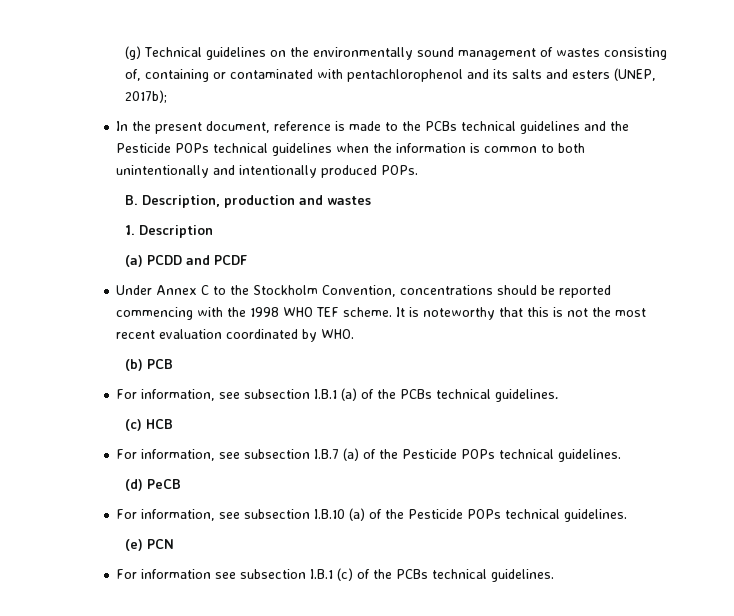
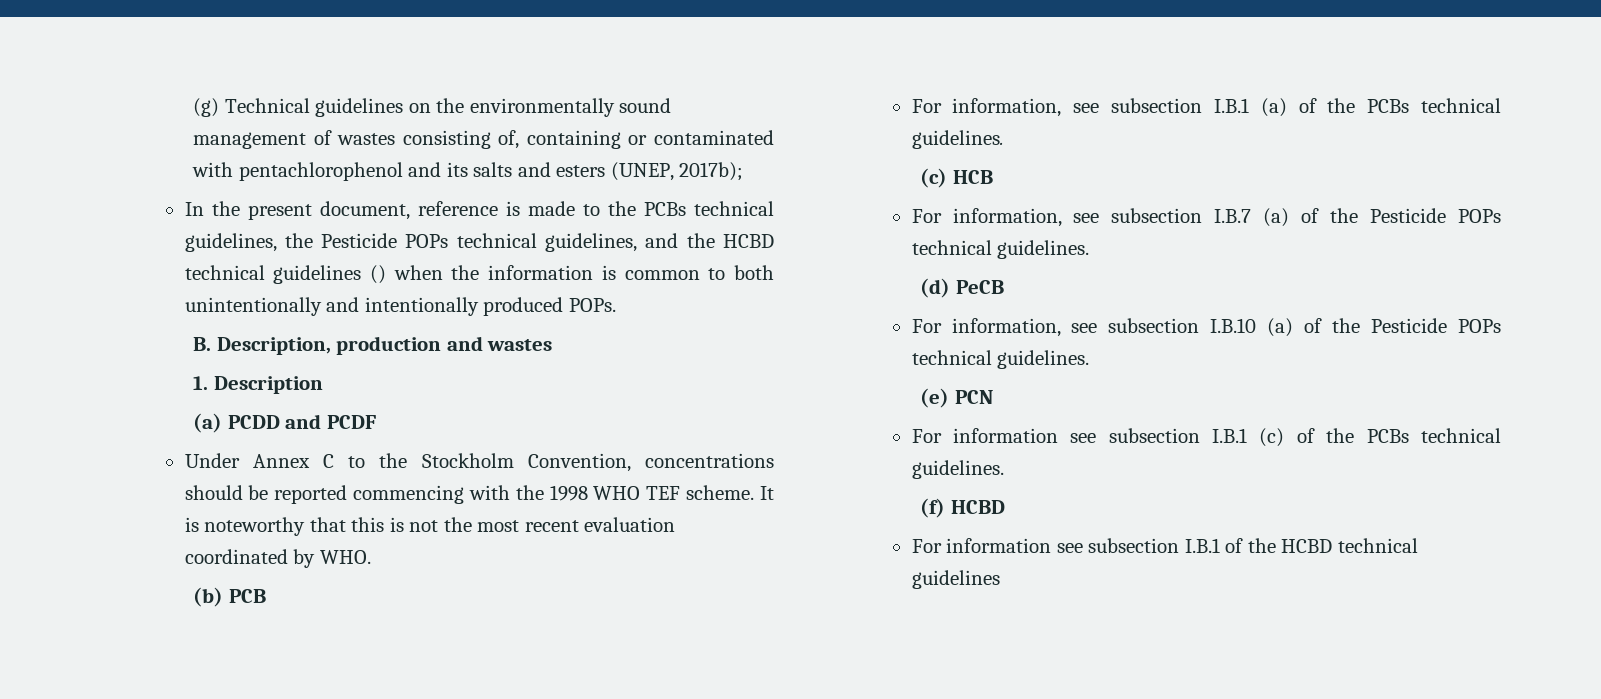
- In the present document, reference is made to the PCBs technical guidelines and the Pesticide POPs technical guidelines when the information is common to both unintentionally and intentionally produced POPs.
+ In the present document, reference is made to the PCBs technical guidelines, the Pesticide POPs technical guidelines, and the HCBD technical guidelines () when the information is common to both unintentionally and intentionally produced POPs.
+ (f) HCBD
+ For information see subsection I.B.1 of the HCBD technical guidelines

